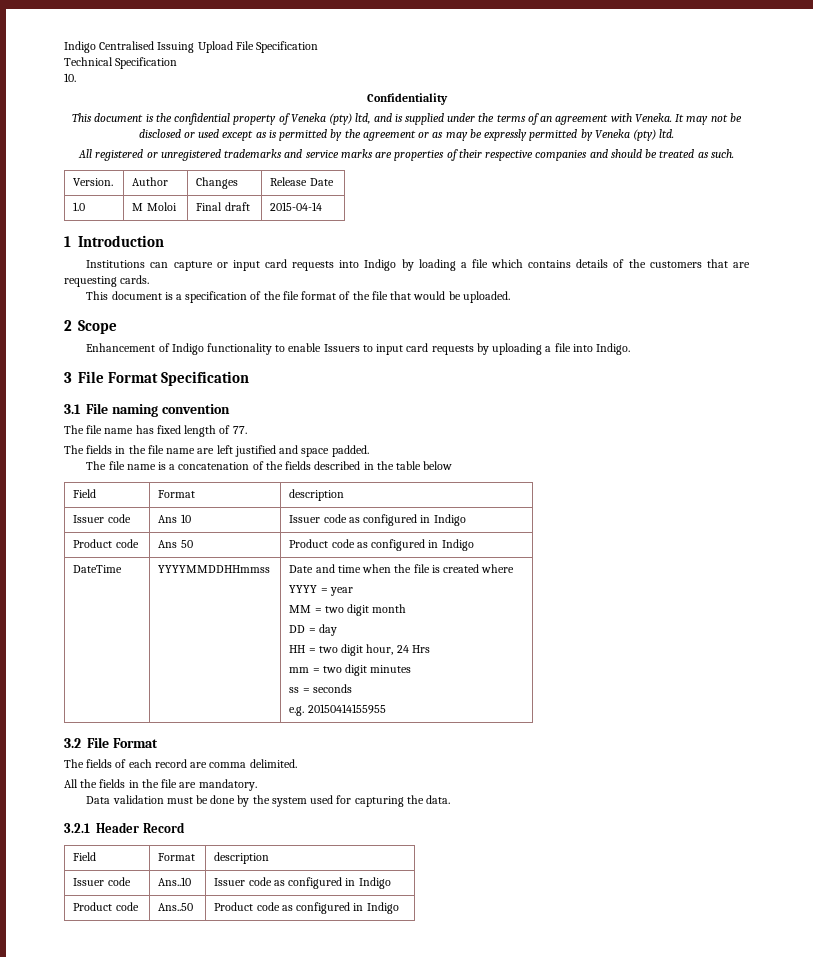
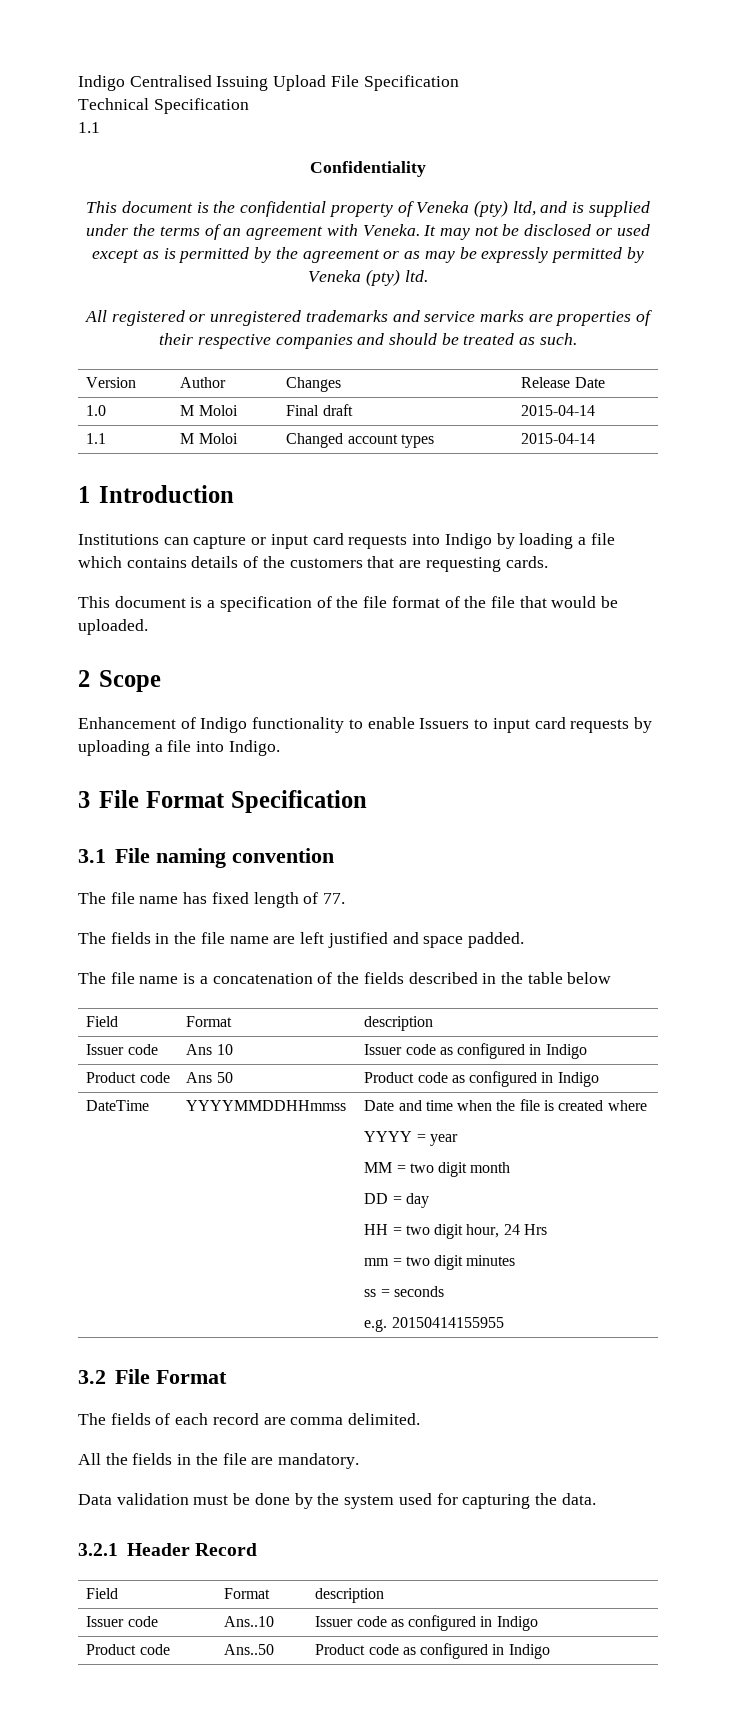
  Technical Specification
- 10.
+ 1.1
- Version. | Author | Changes | Release Date
+ Version | Author | Changes | Release Date
+ 1.1 | M Moloi | Changed account types | 2015-04-14

